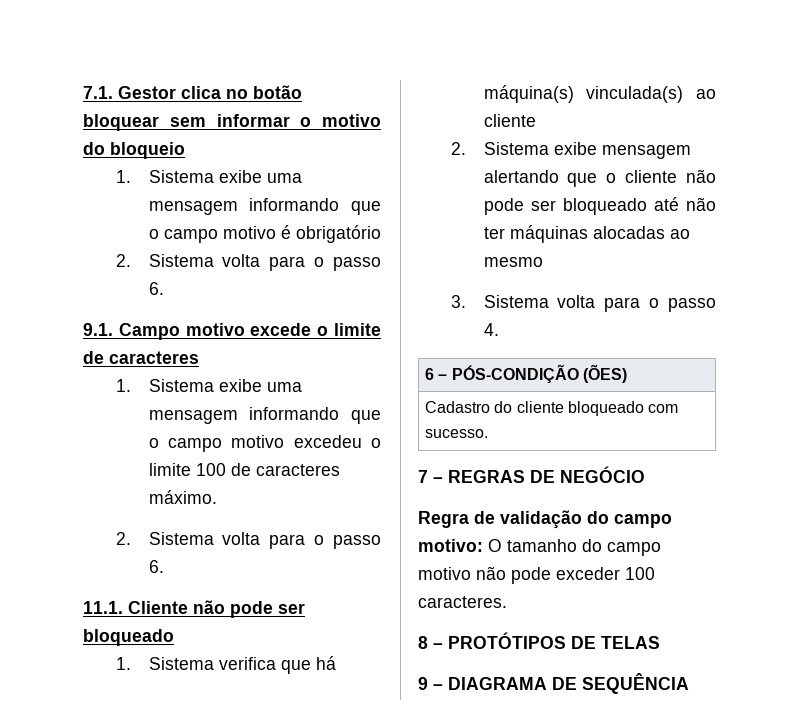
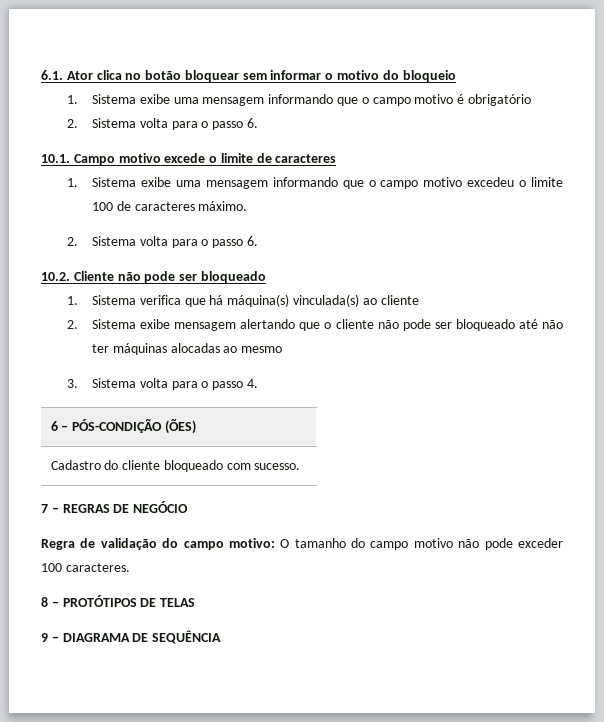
- 7.1. Gestor clica no botão bloquear sem informar o motivo do bloqueio
+ 6.1. Ator clica no botão bloquear sem informar o motivo do bloqueio
- 9.1. Campo motivo excede o limite de caracteres
+ 10.1. Campo motivo excede o limite de caracteres
- 11.1. Cliente não pode ser bloqueado
+ 10.2. Cliente não pode ser bloqueado

